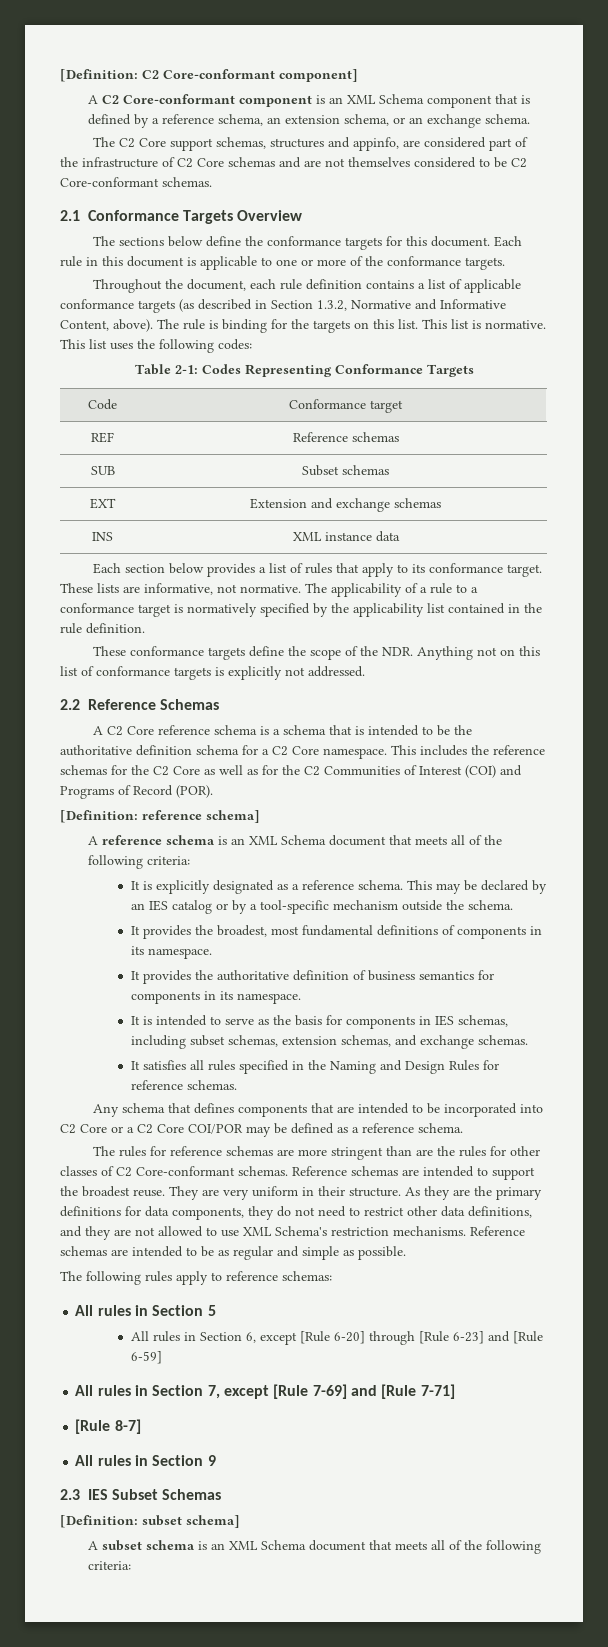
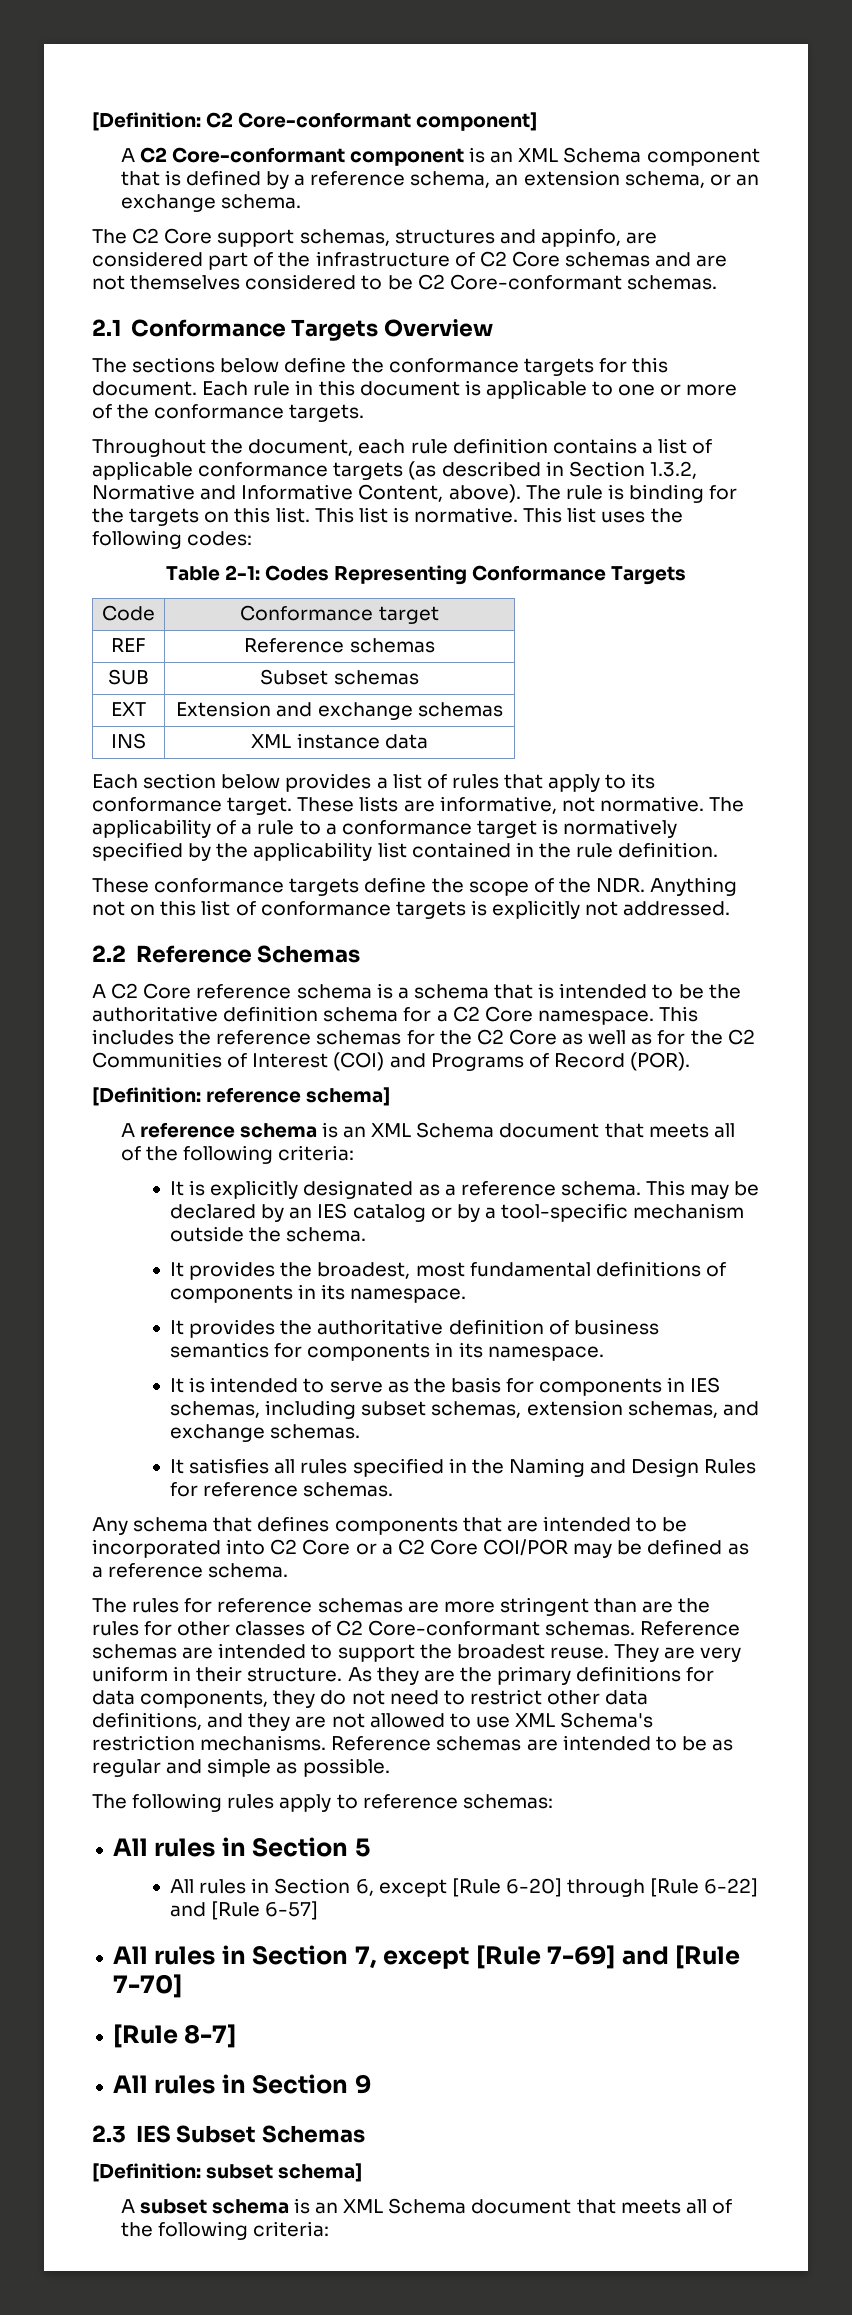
- All rules in Section 6, except [Rule 6-20] through [Rule 6-23] and [Rule 6-59]
+ All rules in Section 6, except [Rule 6-20] through [Rule 6-22] and [Rule 6-57]
- All rules in Section 7, except [Rule 7-69] and [Rule 7-71]
+ All rules in Section 7, except [Rule 7-69] and [Rule 7-70]

